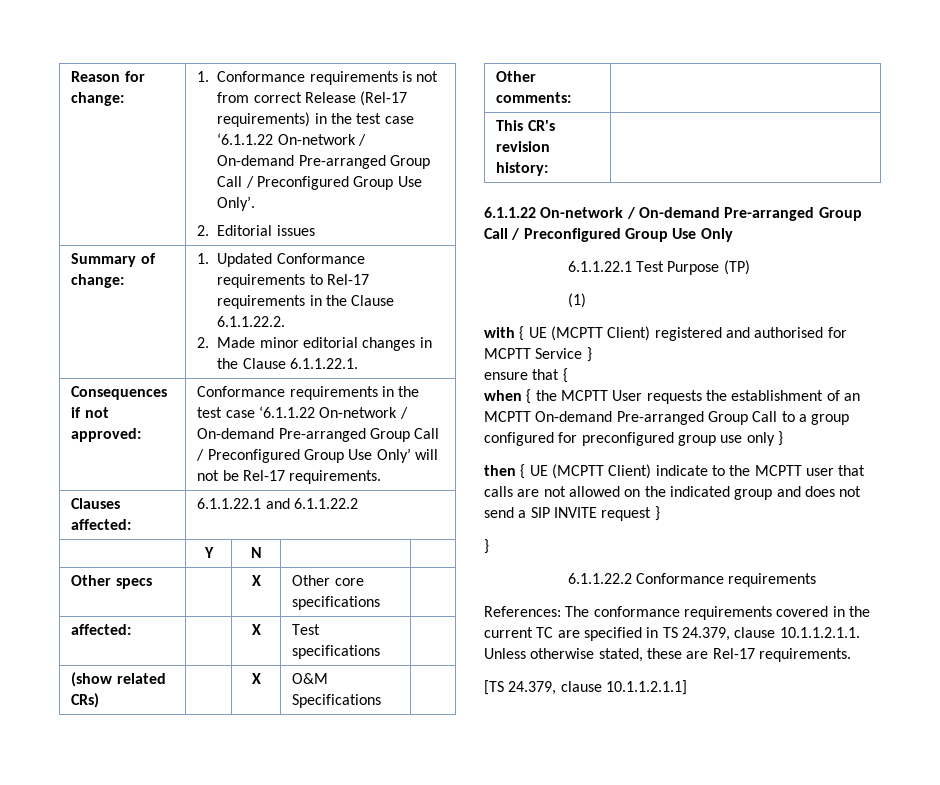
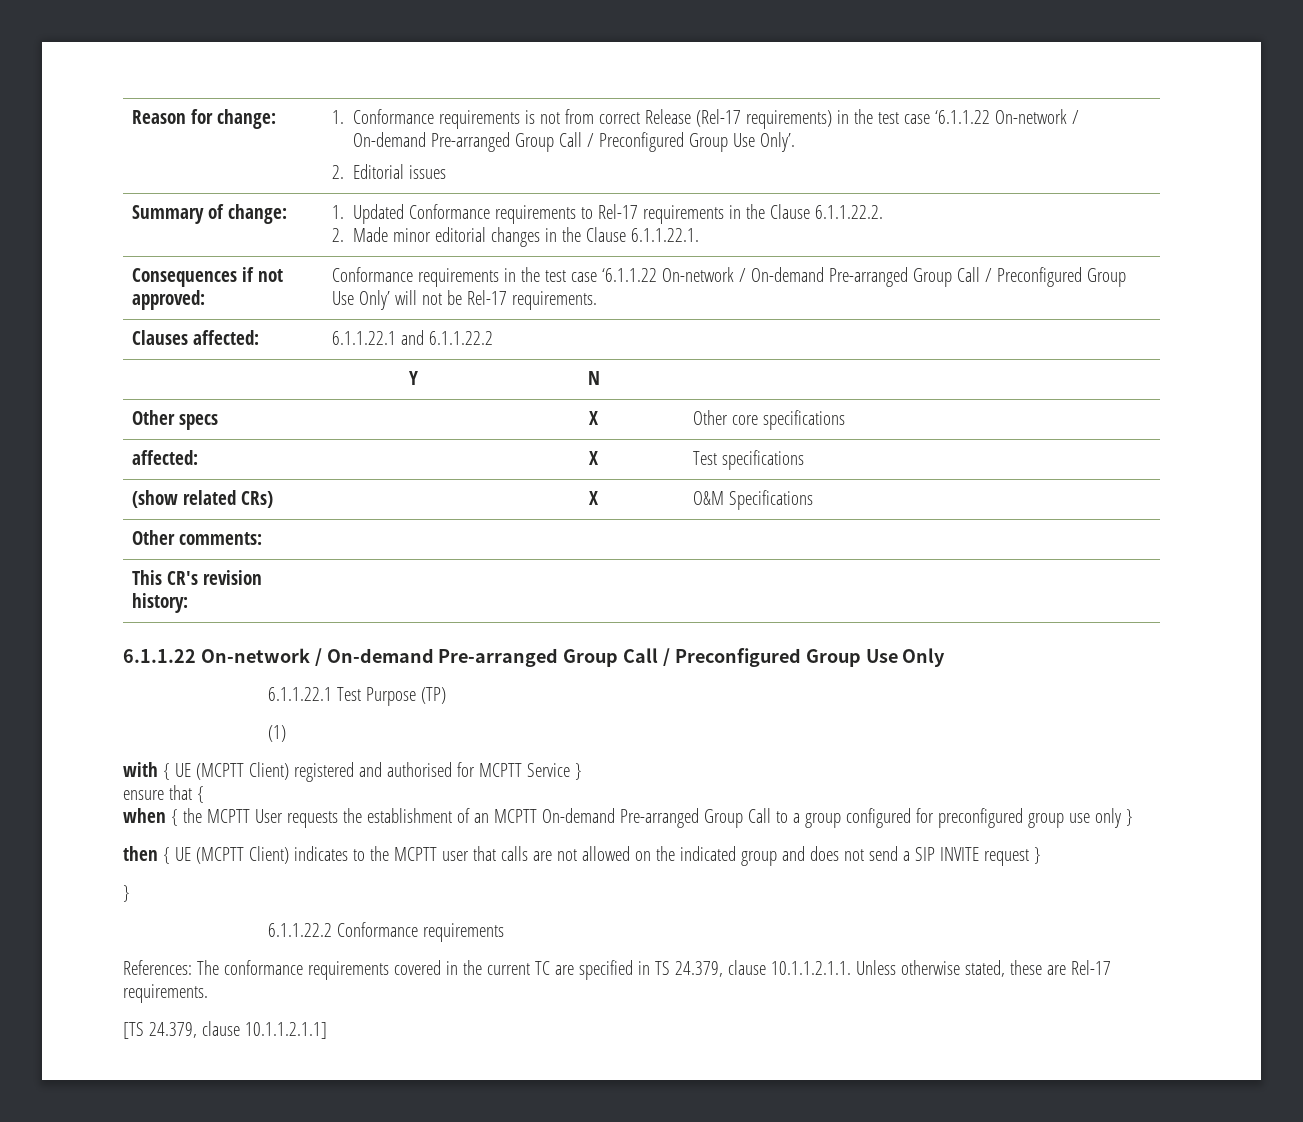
- then { UE (MCPTT Client) indicate to the MCPTT user that calls are not allowed on the indicated group and does not send a SIP INVITE request }
+ then { UE (MCPTT Client) indicates to the MCPTT user that calls are not allowed on the indicated group and does not send a SIP INVITE request }

